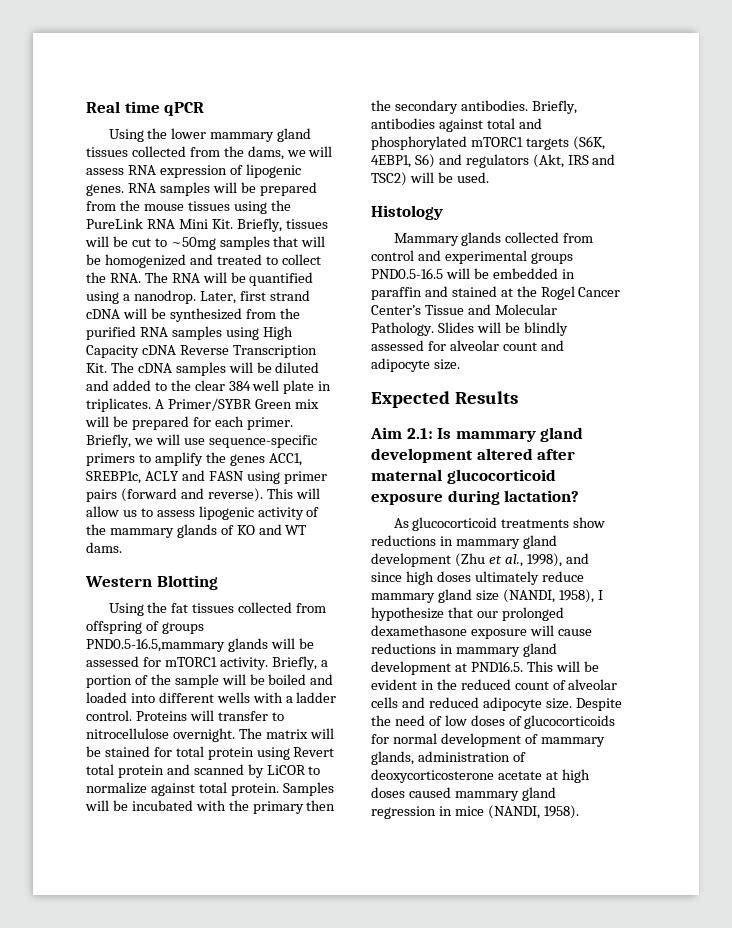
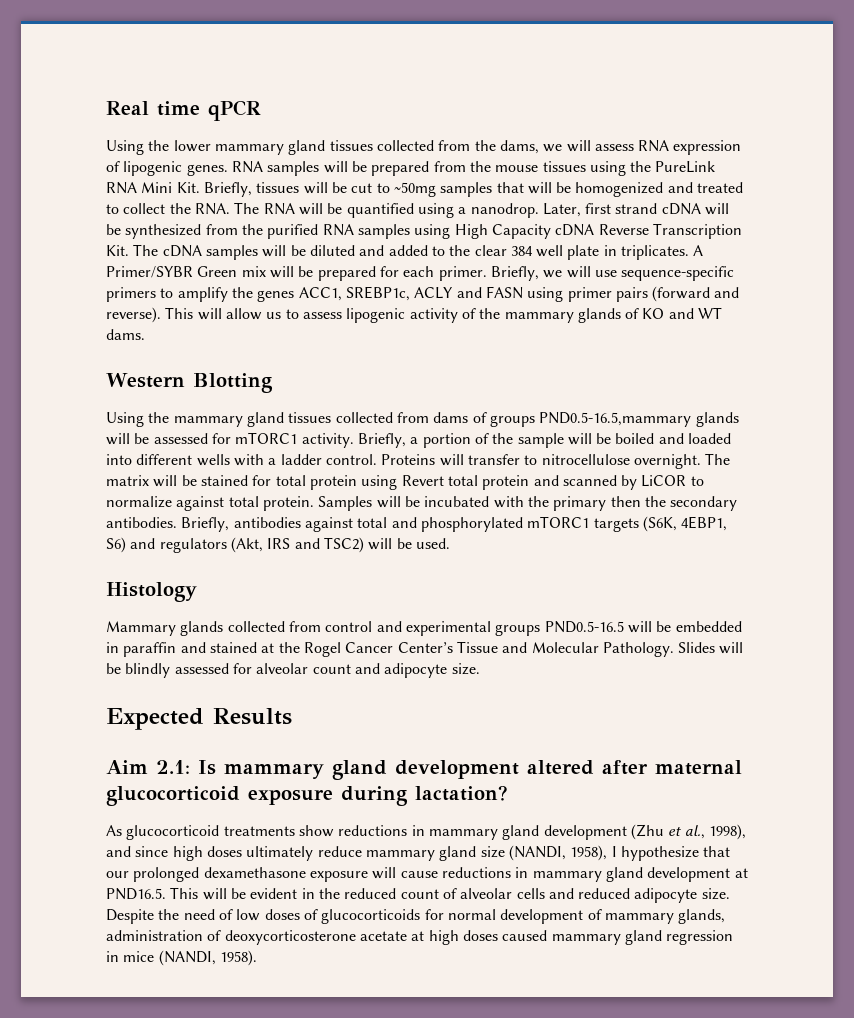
- Using the fat tissues collected from offspring of groups PND0.5-16.5,mammary glands will be assessed for mTORC1 activity.
+ Using the mammary gland tissues collected from dams of groups PND0.5-16.5,mammary glands will be assessed for mTORC1 activity.

